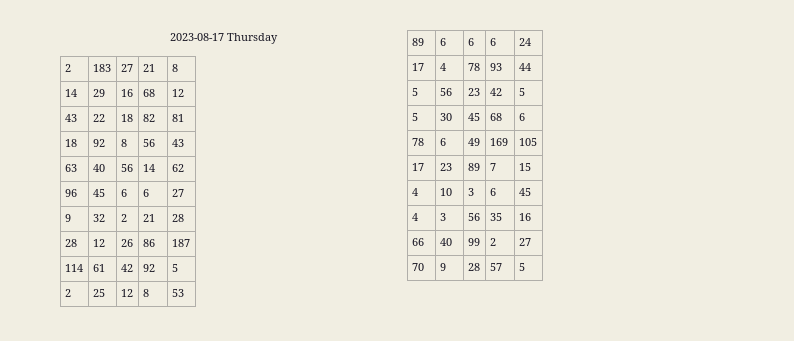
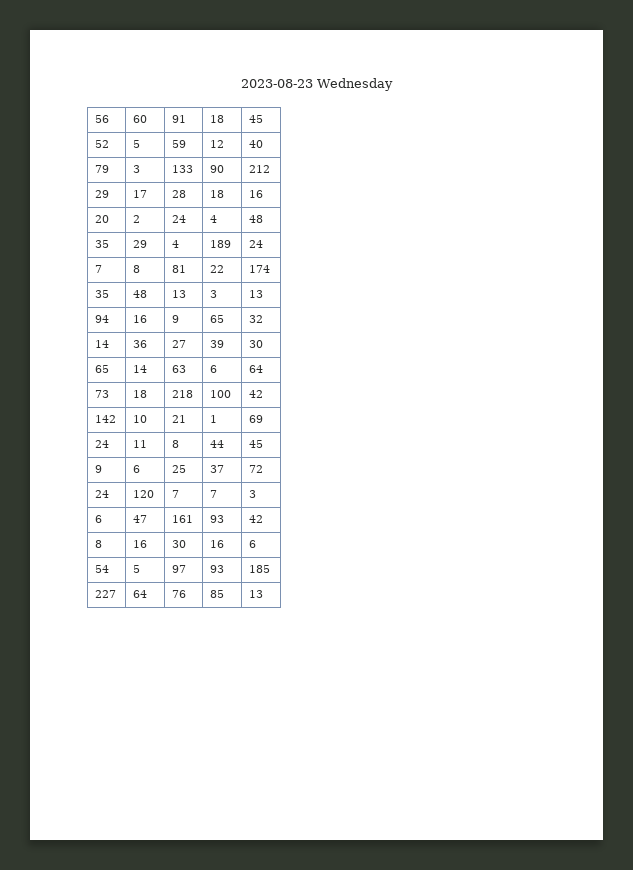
- 2023-08-17 Thursday
- 2 | 183 | 27 | 21 | 8
- 14 | 29 | 16 | 68 | 12
- 43 | 22 | 18 | 82 | 81
- 18 | 92 | 8 | 56 | 43
- 63 | 40 | 56 | 14 | 62
- 96 | 45 | 6 | 6 | 27
- 9 | 32 | 2 | 21 | 28
- 28 | 12 | 26 | 86 | 187
- 114 | 61 | 42 | 92 | 5
- 2 | 25 | 12 | 8 | 53
- 89 | 6 | 6 | 6 | 24
- 17 | 4 | 78 | 93 | 44
- 5 | 56 | 23 | 42 | 5
- 5 | 30 | 45 | 68 | 6
- 78 | 6 | 49 | 169 | 105
- 17 | 23 | 89 | 7 | 15
- 4 | 10 | 3 | 6 | 45
- 4 | 3 | 56 | 35 | 16
- 66 | 40 | 99 | 2 | 27
- 70 | 9 | 28 | 57 | 5
+ 2023-08-23 Wednesday
+ 56 | 60 | 91 | 18 | 45
+ 52 | 5 | 59 | 12 | 40
+ 79 | 3 | 133 | 90 | 212
+ 29 | 17 | 28 | 18 | 16
+ 20 | 2 | 24 | 4 | 48
+ 35 | 29 | 4 | 189 | 24
+ 7 | 8 | 81 | 22 | 174
+ 35 | 48 | 13 | 3 | 13
+ 94 | 16 | 9 | 65 | 32
+ 14 | 36 | 27 | 39 | 30
+ 65 | 14 | 63 | 6 | 64
+ 73 | 18 | 218 | 100 | 42
+ 142 | 10 | 21 | 1 | 69
+ 24 | 11 | 8 | 44 | 45
+ 9 | 6 | 25 | 37 | 72
+ 24 | 120 | 7 | 7 | 3
+ 6 | 47 | 161 | 93 | 42
+ 8 | 16 | 30 | 16 | 6
+ 54 | 5 | 97 | 93 | 185
+ 227 | 64 | 76 | 85 | 13

